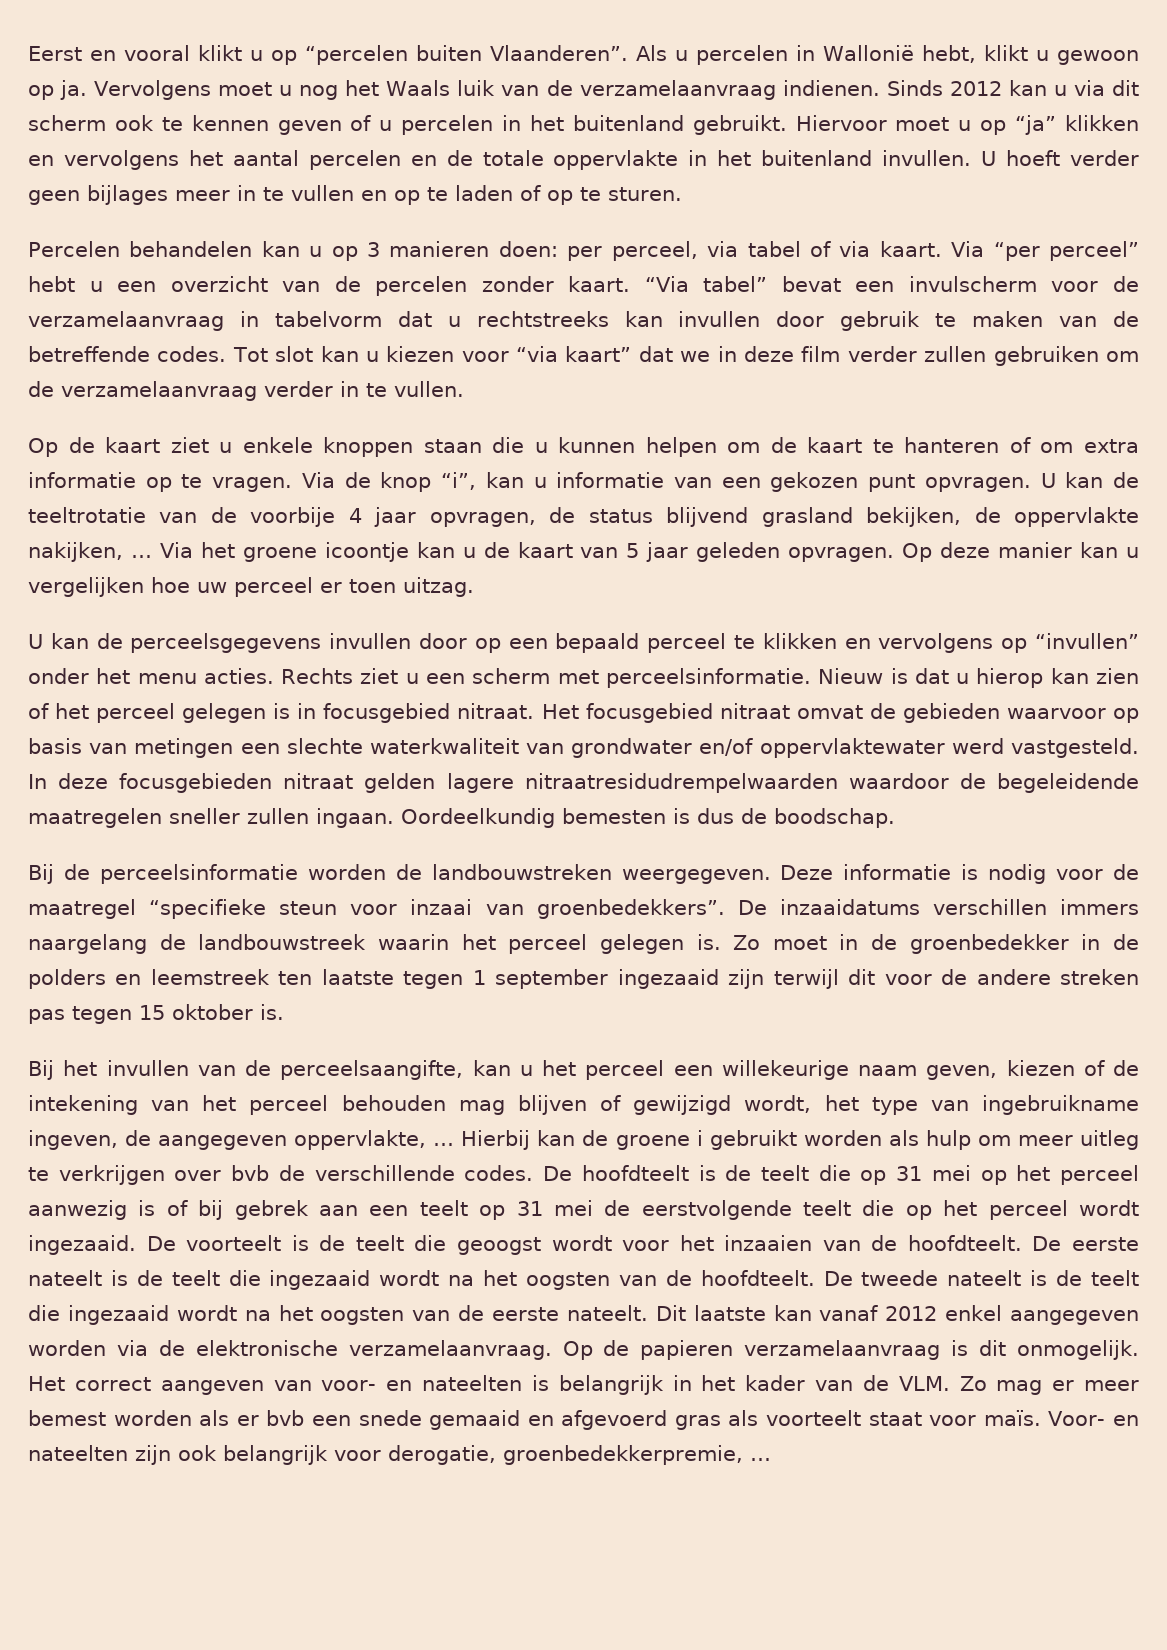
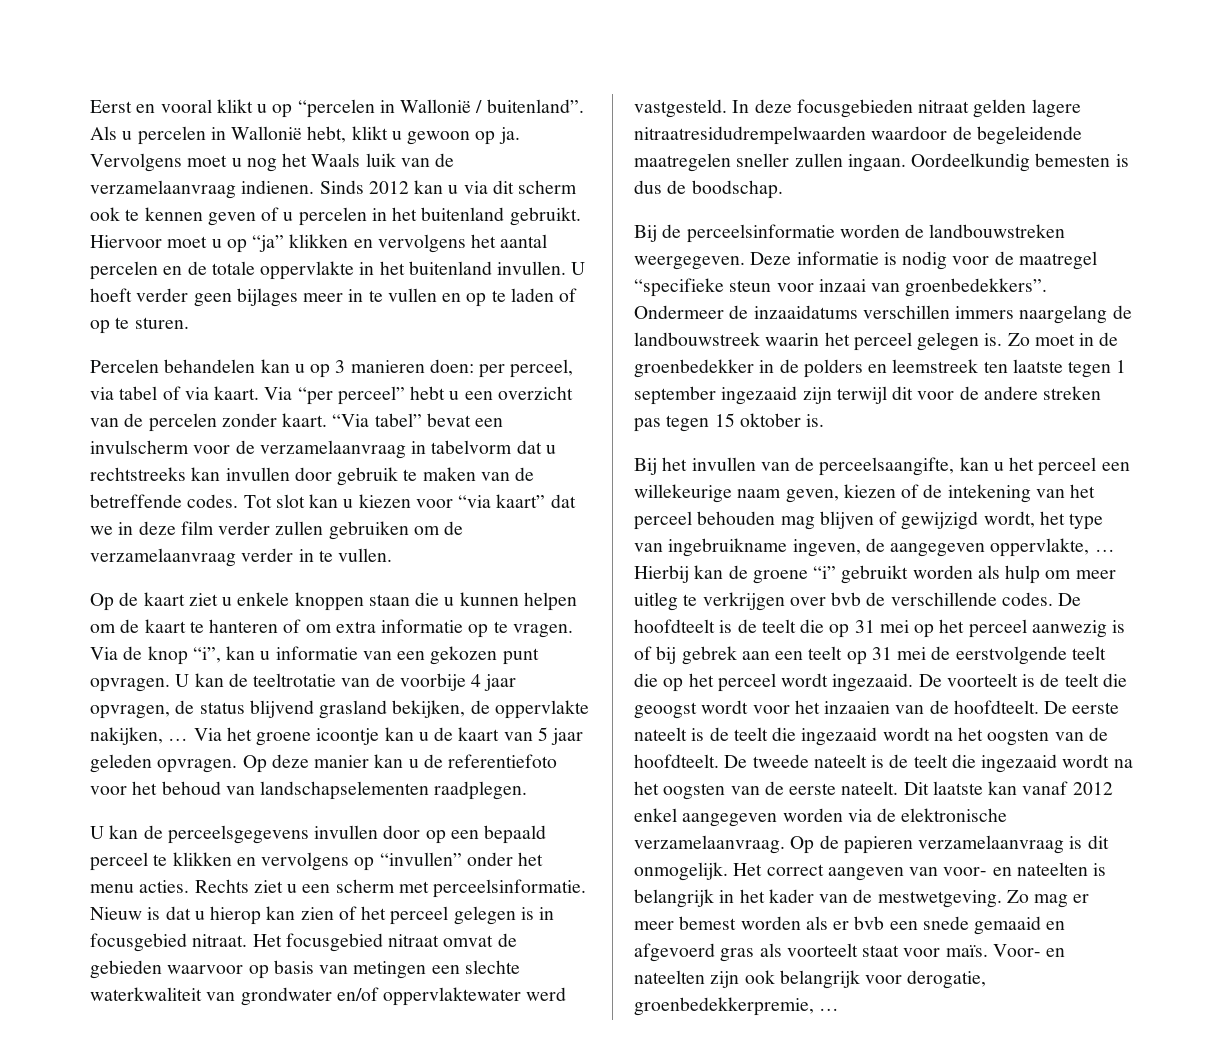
- Eerst en vooral klikt u op “percelen buiten Vlaanderen”.
+ Eerst en vooral klikt u op “percelen in Wallonië / buitenland”.
- Op deze manier kan u vergelijken hoe uw perceel er toen uitzag.
+ Op deze manier kan u de referentiefoto voor het behoud van landschapselementen raadplegen.
- De inzaaidatums verschillen immers naargelang de landbouwstreek waarin het perceel gelegen is.
+ Ondermeer de inzaaidatums verschillen immers naargelang de landbouwstreek waarin het perceel gelegen is.
- Hierbij kan de groene i gebruikt worden als hulp om meer uitleg te verkrijgen over bvb de verschillende codes.
+ Hierbij kan de groene “i” gebruikt worden als hulp om meer uitleg te verkrijgen over bvb de verschillende codes.
- Het correct aangeven van voor- en nateelten is belangrijk in het kader van de VLM. Zo mag er meer bemest worden als er bvb een snede gemaaid en afgevoerd gras als voorteelt staat voor maïs.
+ Het correct aangeven van voor- en nateelten is belangrijk in het kader van de mestwetgeving. Zo mag er meer bemest worden als er bvb een snede gemaaid en afgevoerd gras als voorteelt staat voor maïs.

